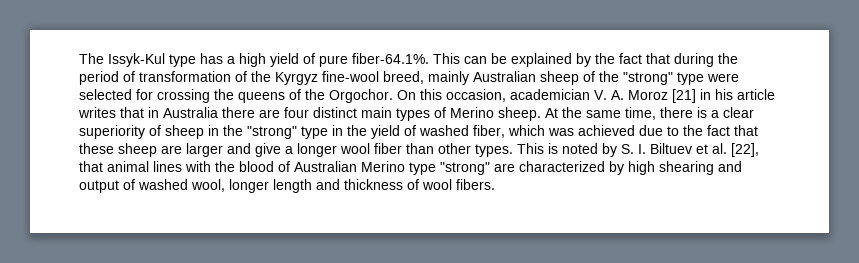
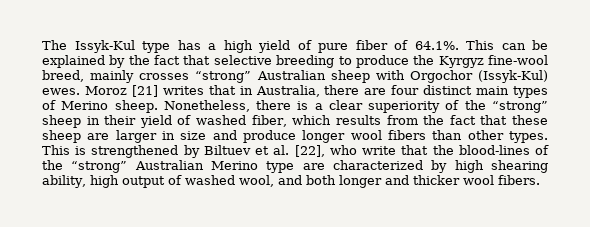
- The Issyk-Kul type has a high yield of pure fiber-64.1%. This can be explained by the fact that during the period of transformation of the Kyrgyz fine-wool breed, mainly Australian sheep of the "strong" type were selected for crossing the queens of the Orgochor. On this occasion, academician V. A. Moroz [21] in his article writes that in Australia there are four distinct main types of Merino sheep.
+ The Issyk-Kul type has a high yield of pure fiber of 64.1%. This can be explained by the fact that selective breeding to produce the Kyrgyz fine-wool breed, mainly crosses “strong” Australian sheep with Orgochor (Issyk-Kul) ewes. Moroz [21] writes that in Australia, there are four distinct main types of Merino sheep.
- At the same time, there is a clear superiority of sheep in the "strong" type in the yield of washed fiber, which was achieved due to the fact that these sheep are larger and give a longer wool fiber than other types.
+ Nonetheless, there is a clear superiority of the “strong” sheep in their yield of washed fiber, which results from the fact that these sheep are larger in size and produce longer wool fibers than other types.
- This is noted by S. I. Biltuev et al. [22], that animal lines with the blood of Australian Merino type "strong" are characterized by high shearing and output of washed wool, longer length and thickness of wool fibers.
+ This is strengthened by Biltuev et al. [22], who write that the blood-lines of the “strong” Australian Merino type are characterized by high shearing ability, high output of washed wool, and both longer and thicker wool fibers.

